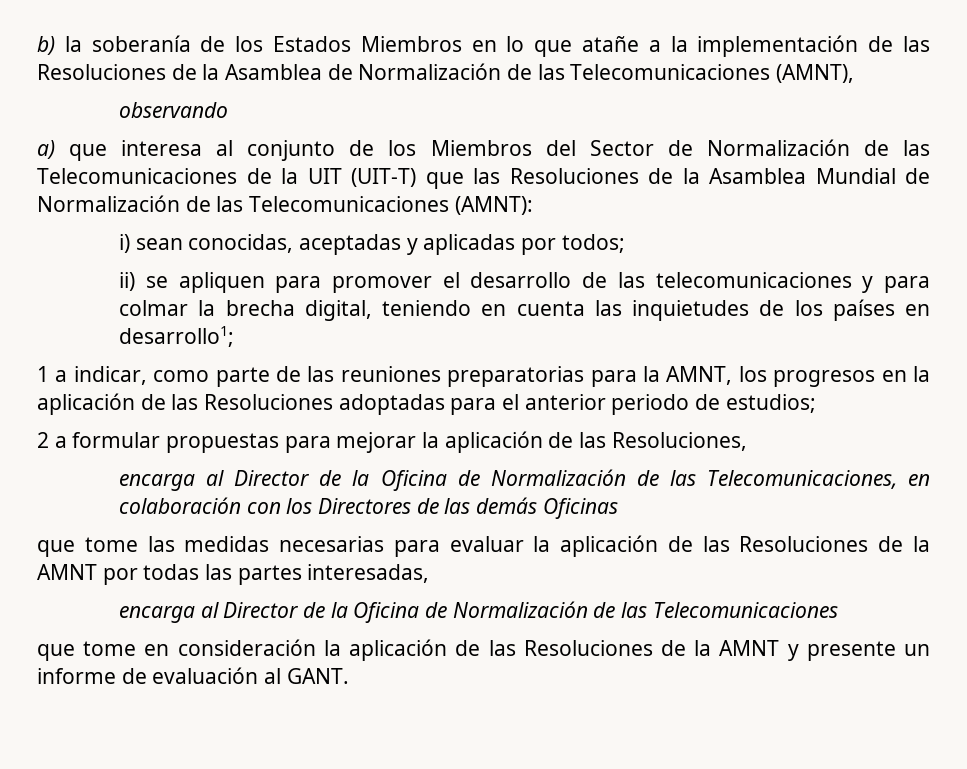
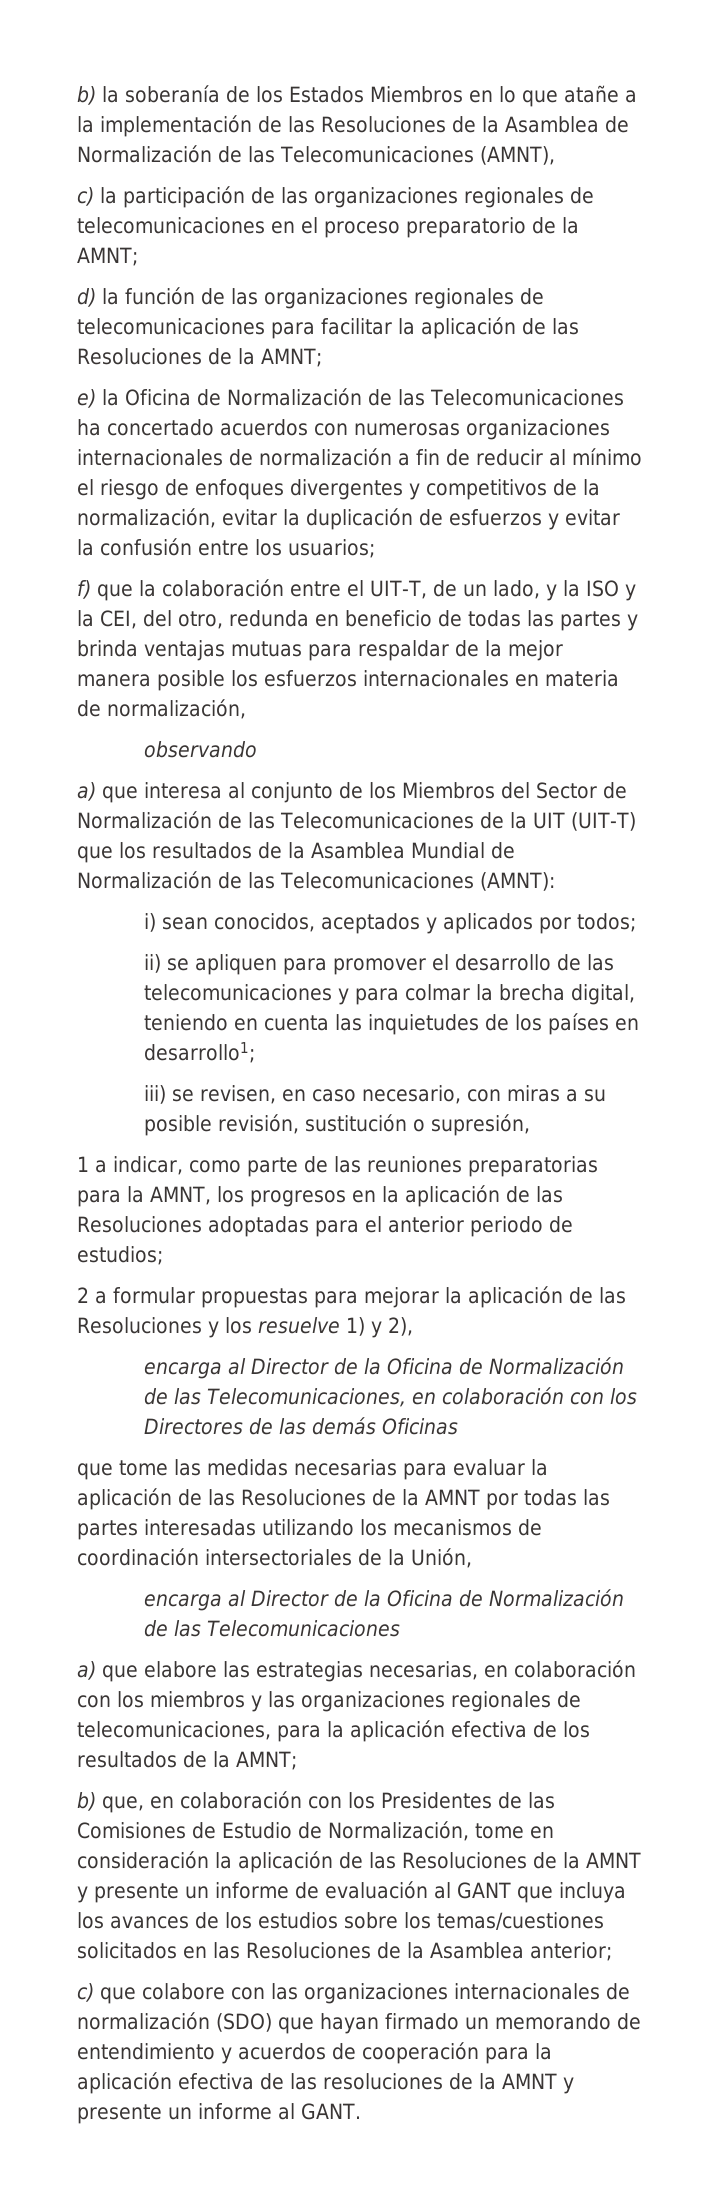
+ c) la participación de las organizaciones regionales de telecomunicaciones en el proceso preparatorio de la AMNT;
+ d) la función de las organizaciones regionales de telecomunicaciones para facilitar la aplicación de las Resoluciones de la AMNT;
+ e) la Oficina de Normalización de las Telecomunicaciones ha concertado acuerdos con numerosas organizaciones internacionales de normalización a fin de reducir al mínimo el riesgo de enfoques divergentes y competitivos de la normalización, evitar la duplicación de esfuerzos y evitar la confusión entre los usuarios;
+ f) que la colaboración entre el UIT-T, de un lado, y la ISO y la CEI, del otro, redunda en beneficio de todas las partes y brinda ventajas mutuas para respaldar de la mejor manera posible los esfuerzos internacionales en materia de normalización,
- a) que interesa al conjunto de los Miembros del Sector de Normalización de las Telecomunicaciones de la UIT (UIT-T) que las Resoluciones de la Asamblea Mundial de Normalización de las Telecomunicaciones (AMNT):
+ a) que interesa al conjunto de los Miembros del Sector de Normalización de las Telecomunicaciones de la UIT (UIT-T) que los resultados de la Asamblea Mundial de Normalización de las Telecomunicaciones (AMNT):
- i) sean conocidas, aceptadas y aplicadas por todos;
+ i) sean conocidos, aceptados y aplicados por todos;
+ iii) se revisen, en caso necesario, con miras a su posible revisión, sustitución o supresión,
- 2 a formular propuestas para mejorar la aplicación de las Resoluciones,
+ 2 a formular propuestas para mejorar la aplicación de las Resoluciones y los resuelve 1) y 2),
- que tome las medidas necesarias para evaluar la aplicación de las Resoluciones de la AMNT por todas las partes interesadas,
+ que tome las medidas necesarias para evaluar la aplicación de las Resoluciones de la AMNT por todas las partes interesadas utilizando los mecanismos de coordinación intersectoriales de la Unión,
- que tome en consideración la aplicación de las Resoluciones de la AMNT y presente un informe de evaluación al GANT.
+ a) que elabore las estrategias necesarias, en colaboración con los miembros y las organizaciones regionales de telecomunicaciones, para la aplicación efectiva de los resultados de la AMNT;
+ b) que, en colaboración con los Presidentes de las Comisiones de Estudio de Normalización, tome en consideración la aplicación de las Resoluciones de la AMNT y presente un informe de evaluación al GANT que incluya los avances de los estudios sobre los temas/cuestiones solicitados en las Resoluciones de la Asamblea anterior;
+ c) que colabore con las organizaciones internacionales de normalización (SDO) que hayan firmado un memorando de entendimiento y acuerdos de cooperación para la aplicación efectiva de las resoluciones de la AMNT y presente un informe al GANT.

